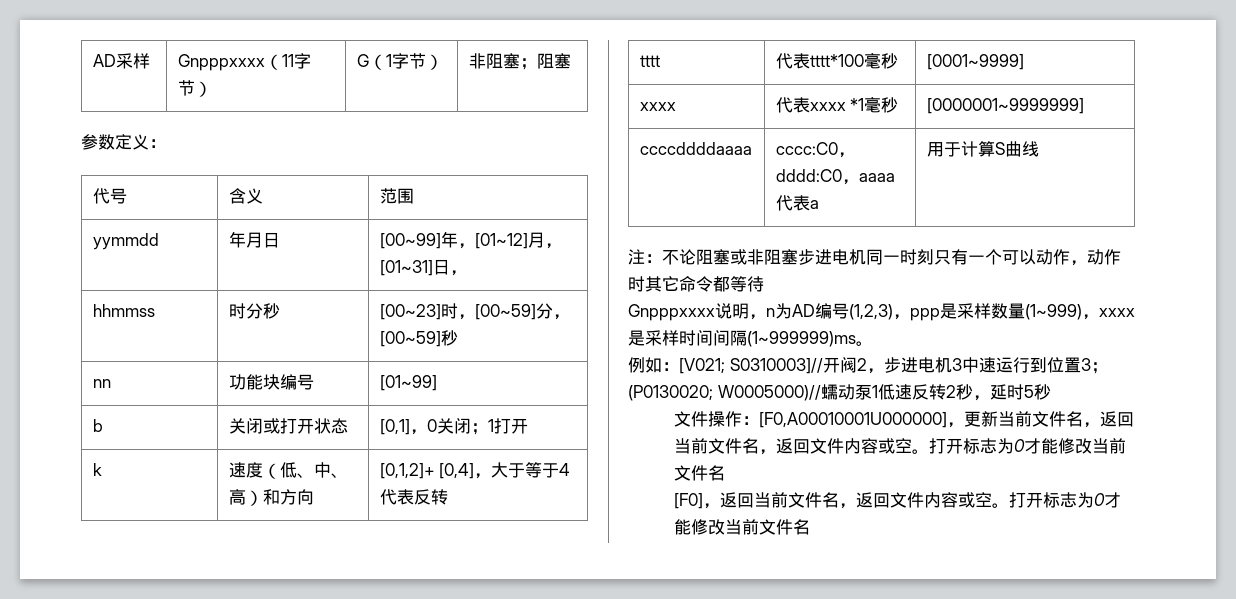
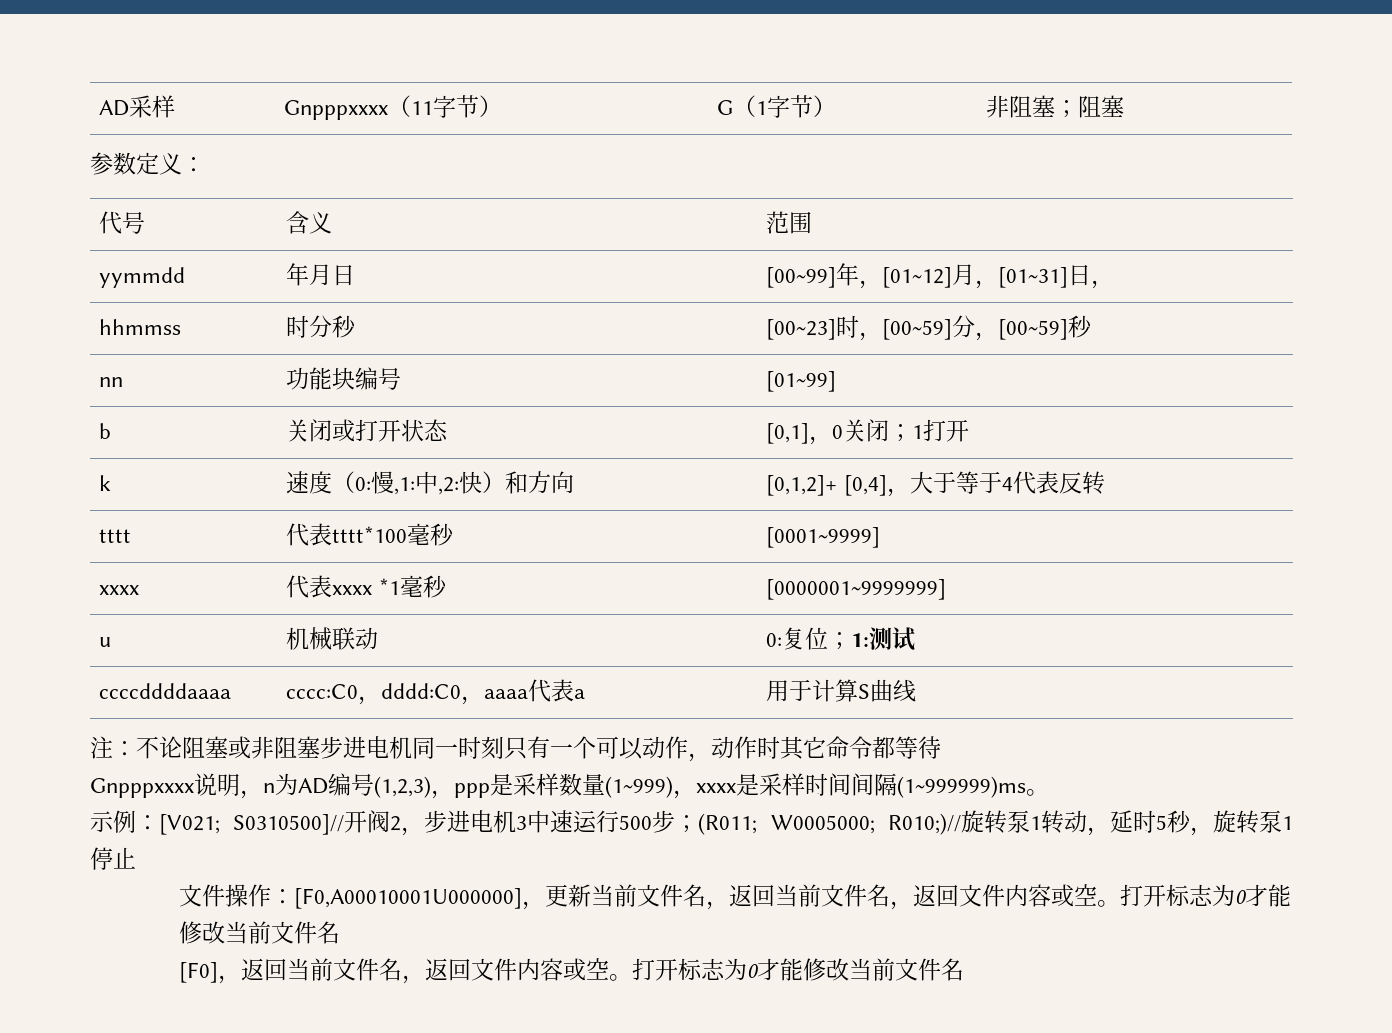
- k | 速度（低、中、高）和方向 | [0,1,2]+ [0,4]，大于等于4代表反转
+ k | 速度（0:慢,1:中,2:快）和方向 | [0,1,2]+ [0,4]，大于等于4代表反转
+ u | 机械联动 | 0:复位；1:测试
- 例如：[V021; S0310003]//开阀2，步进电机3中速运行到位置3；(P0130020; W0005000)//蠕动泵1低速反转2秒，延时5秒
+ 示例：[V021; S0310500]//开阀2，步进电机3中速运行500步；(R011; W0005000; R010;)//旋转泵1转动，延时5秒，旋转泵1停止

